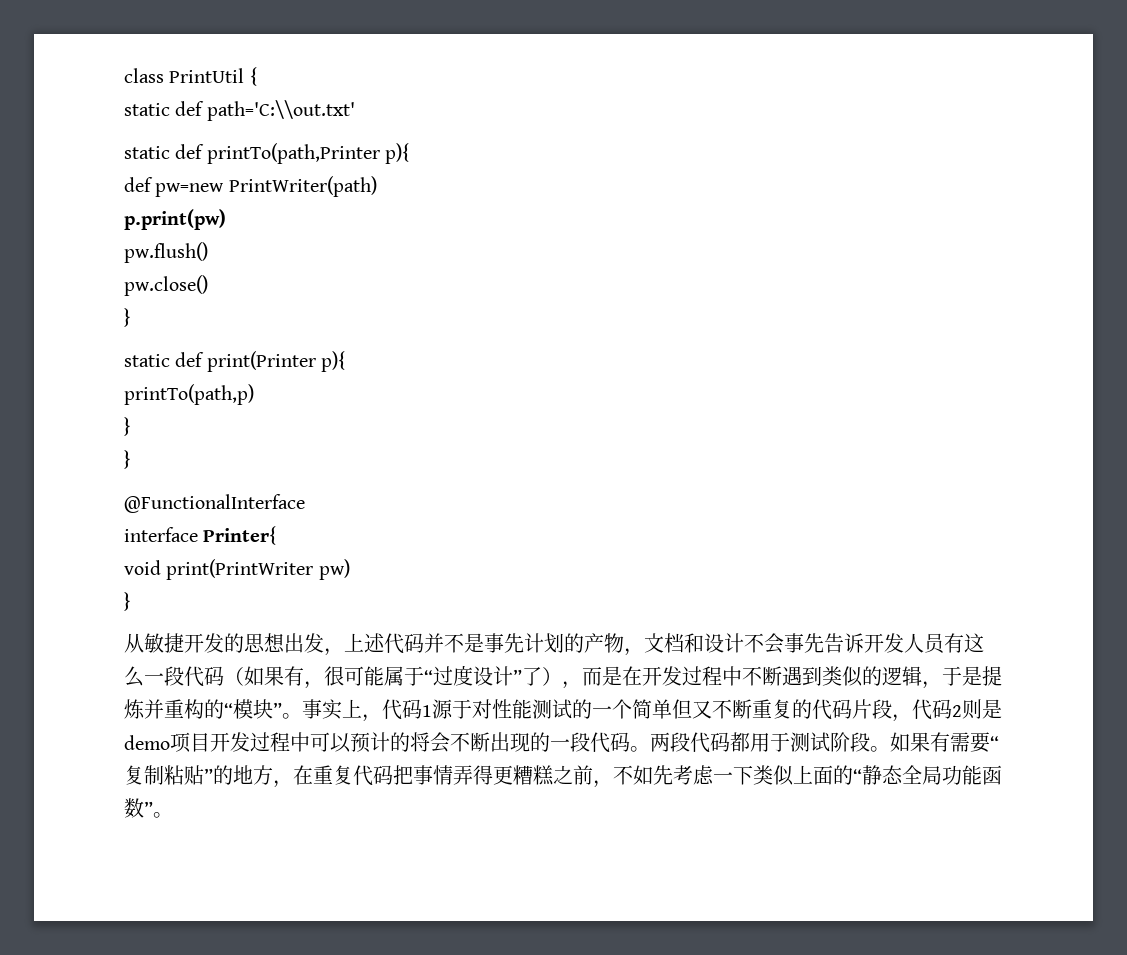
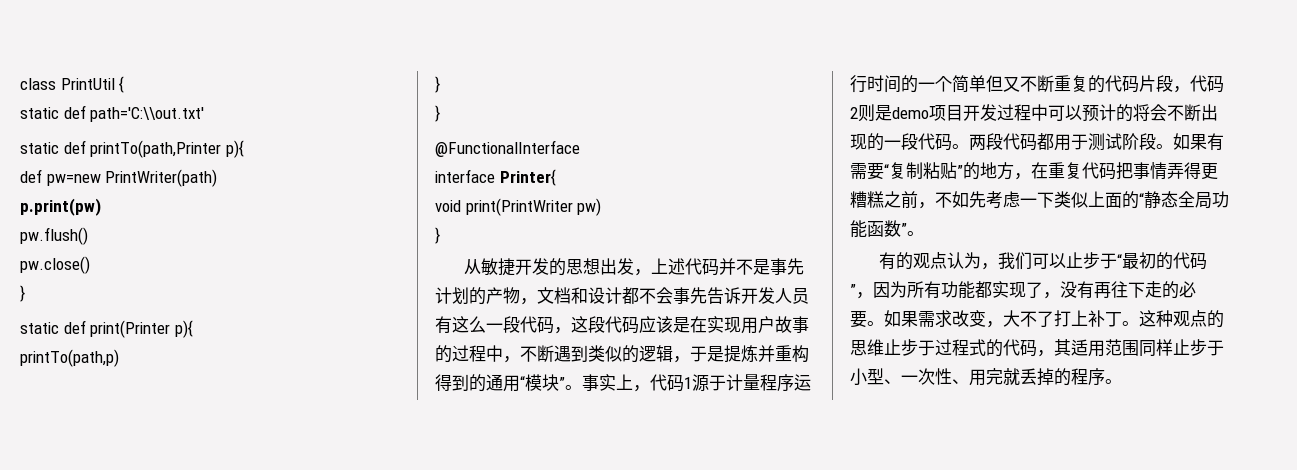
- 从敏捷开发的思想出发，上述代码并不是事先计划的产物，文档和设计不会事先告诉开发人员有这么一段代码（如果有，很可能属于“过度设计”了），而是在开发过程中不断遇到类似的逻辑，于是提炼并重构的“模块”。
+ 从敏捷开发的思想出发，上述代码并不是事先计划的产物，文档和设计都不会事先告诉开发人员有这么一段代码，这段代码应该是在实现用户故事的过程中，不断遇到类似的逻辑，于是提炼并重构得到的通用“模块”。
- 事实上，代码1源于对性能测试的一个简单但又不断重复的代码片段，代码2则是demo项目开发过程中可以预计的将会不断出现的一段代码。
+ 事实上，代码1源于计量程序运行时间的一个简单但又不断重复的代码片段，代码2则是demo项目开发过程中可以预计的将会不断出现的一段代码。
+ 有的观点认为，我们可以止步于“最初的代码”，因为所有功能都实现了，没有再往下走的必要。如果需求改变，大不了打上补丁。这种观点的思维止步于过程式的代码，其适用范围同样止步于小型、一次性、用完就丢掉的程序。

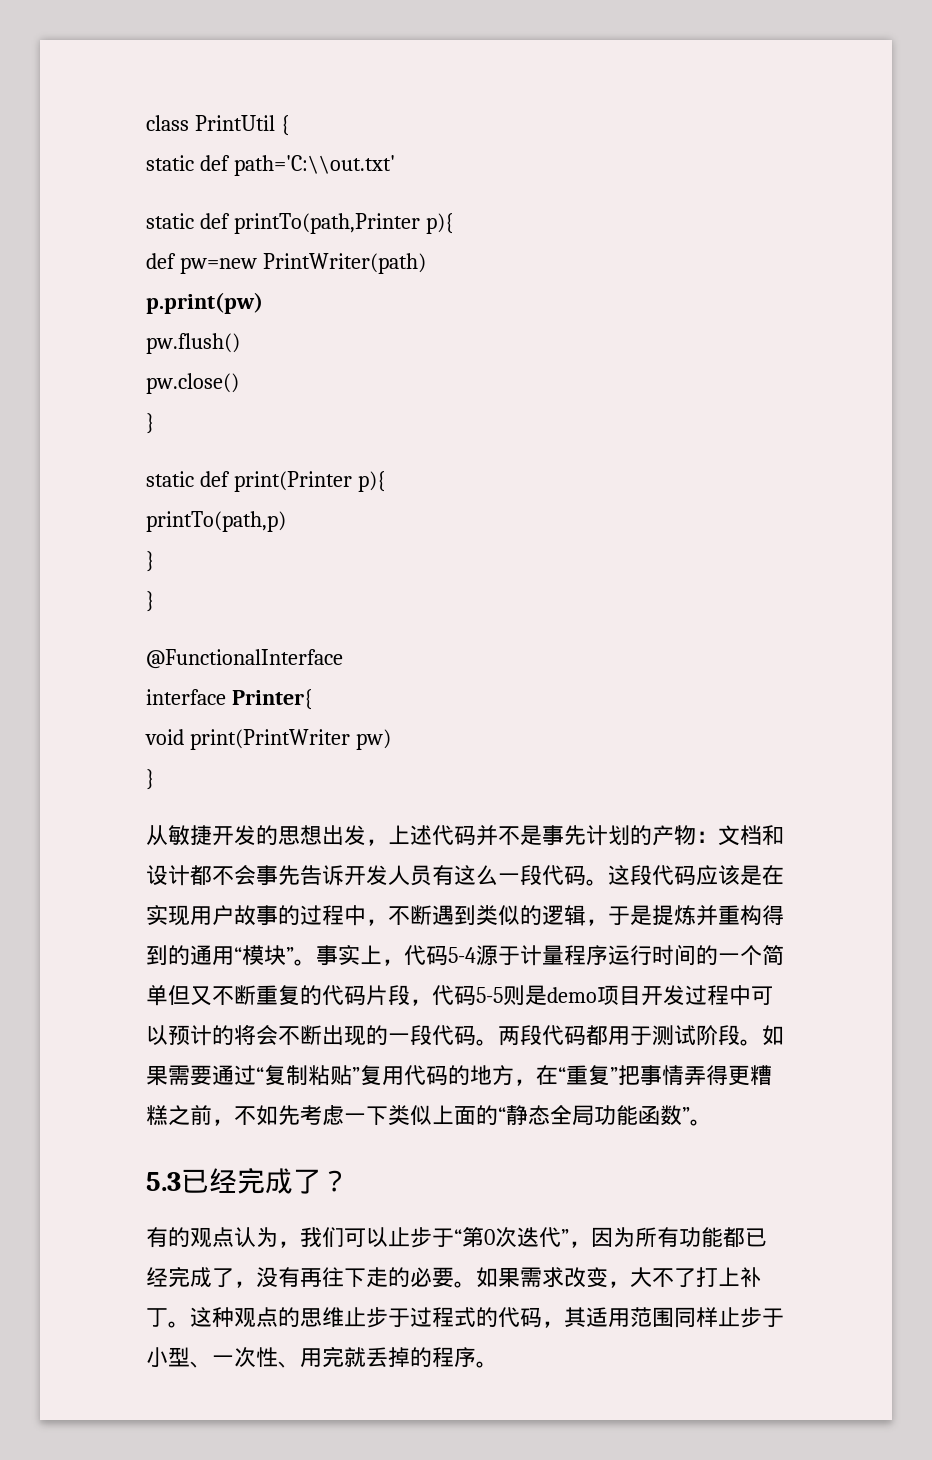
- 从敏捷开发的思想出发，上述代码并不是事先计划的产物，文档和设计都不会事先告诉开发人员有这么一段代码，这段代码应该是在实现用户故事的过程中，不断遇到类似的逻辑，于是提炼并重构得到的通用“模块”。
+ 从敏捷开发的思想出发，上述代码并不是事先计划的产物：文档和设计都不会事先告诉开发人员有这么一段代码。这段代码应该是在实现用户故事的过程中，不断遇到类似的逻辑，于是提炼并重构得到的通用“模块”。
- 事实上，代码1源于计量程序运行时间的一个简单但又不断重复的代码片段，代码2则是demo项目开发过程中可以预计的将会不断出现的一段代码。
+ 事实上，代码5-4源于计量程序运行时间的一个简单但又不断重复的代码片段，代码5-5则是demo项目开发过程中可以预计的将会不断出现的一段代码。
- 如果有需要“复制粘贴”的地方，在重复代码把事情弄得更糟糕之前，不如先考虑一下类似上面的“静态全局功能函数”。
+ 如果需要通过“复制粘贴”复用代码的地方，在“重复”把事情弄得更糟糕之前，不如先考虑一下类似上面的“静态全局功能函数”。
+ 5.3已经完成了？
- 有的观点认为，我们可以止步于“最初的代码”，因为所有功能都实现了，没有再往下走的必要。
+ 有的观点认为，我们可以止步于“第0次迭代”，因为所有功能都已经完成了，没有再往下走的必要。

